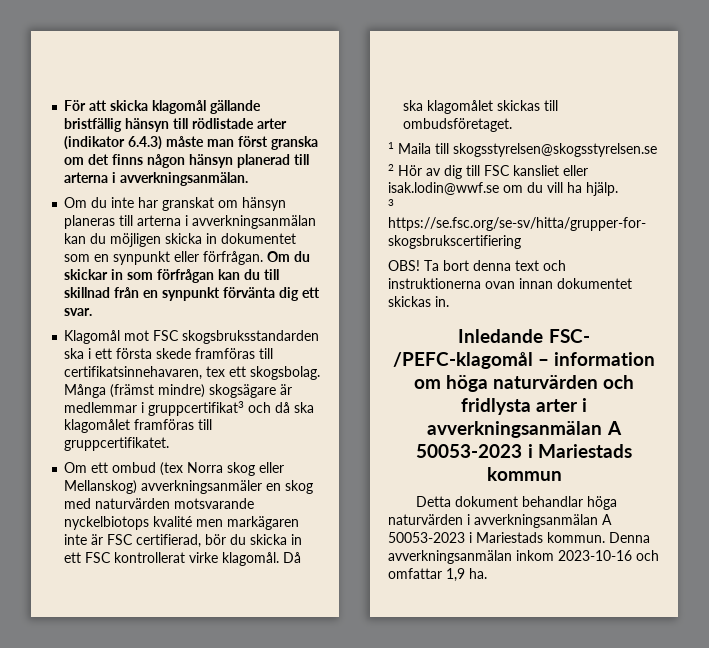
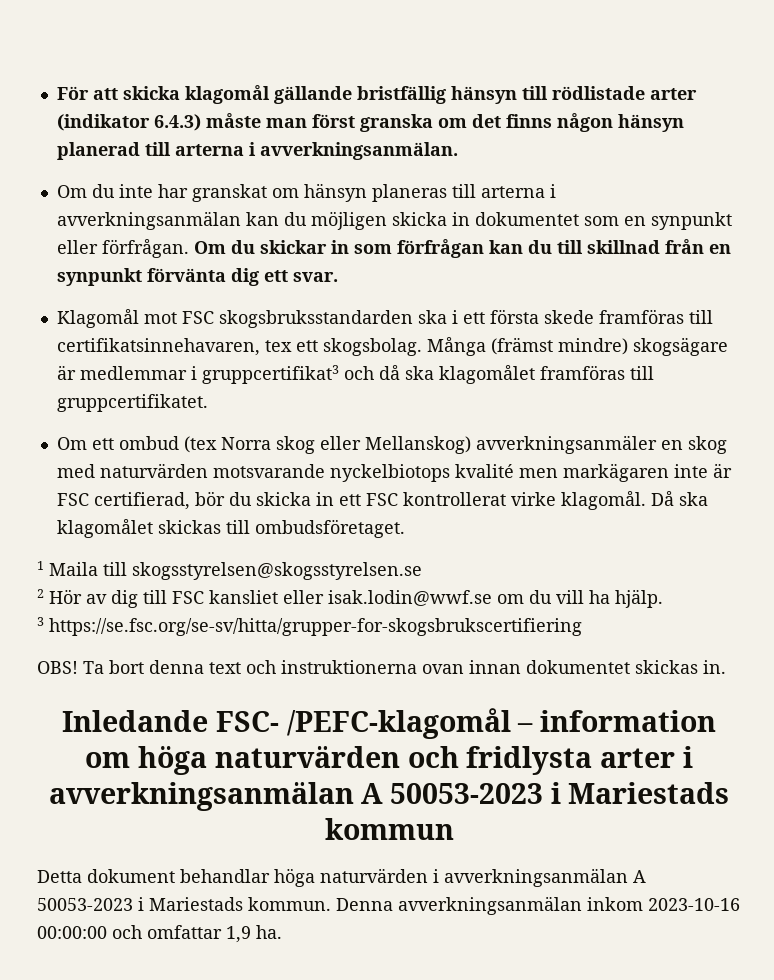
- Denna avverkningsanmälan inkom 2023-10-16 och omfattar 1,9 ha.
+ Denna avverkningsanmälan inkom 2023-10-16 00:00:00 och omfattar 1,9 ha.

